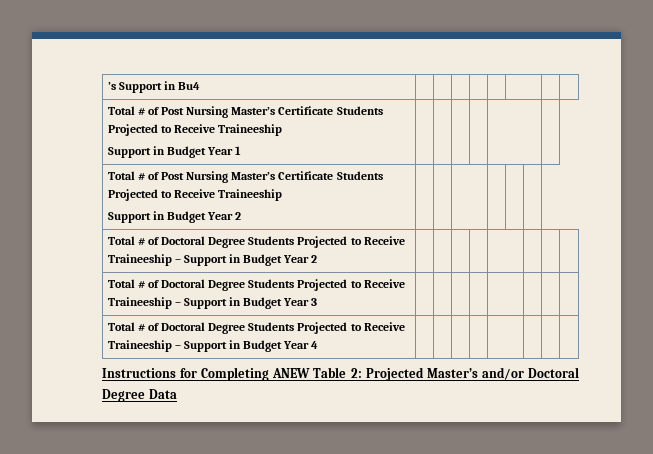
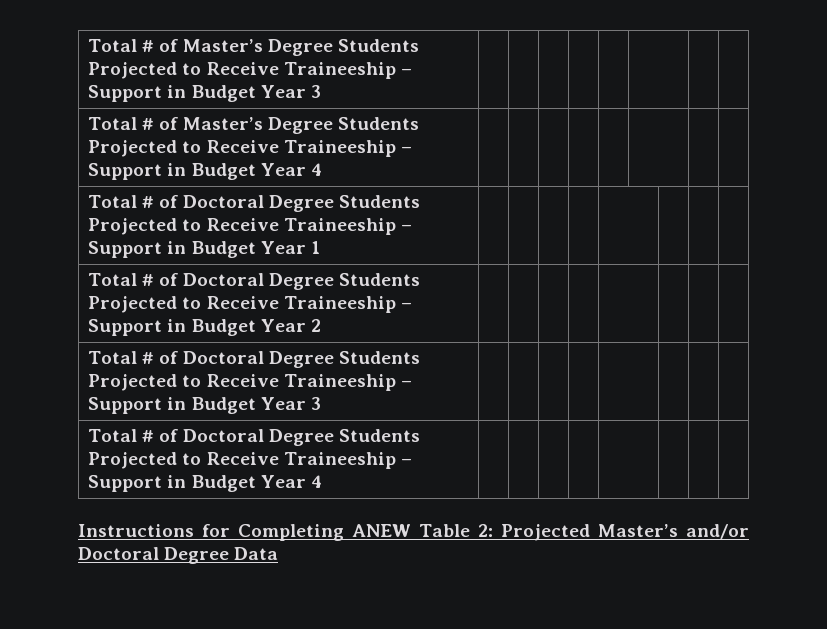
- ’s Support in Bu4 | | | | | | | |
- Total # of Post Nursing Master’s Certificate Students Projected to Receive Traineeship
- Support in Budget Year 1 | | | | | |
- Total # of Post Nursing Master’s Certificate Students Projected to Receive Traineeship
- Support in Budget Year 2 | | | | | |
+ Total # of Master’s Degree Students Projected to Receive Traineeship – Support in Budget Year 3 | | | | | | | |
+ Total # of Master’s Degree Students Projected to Receive Traineeship – Support in Budget Year 4 | | | | | | | |
+ Total # of Doctoral Degree Students Projected to Receive Traineeship – Support in Budget Year 1 | | | | | | | |

